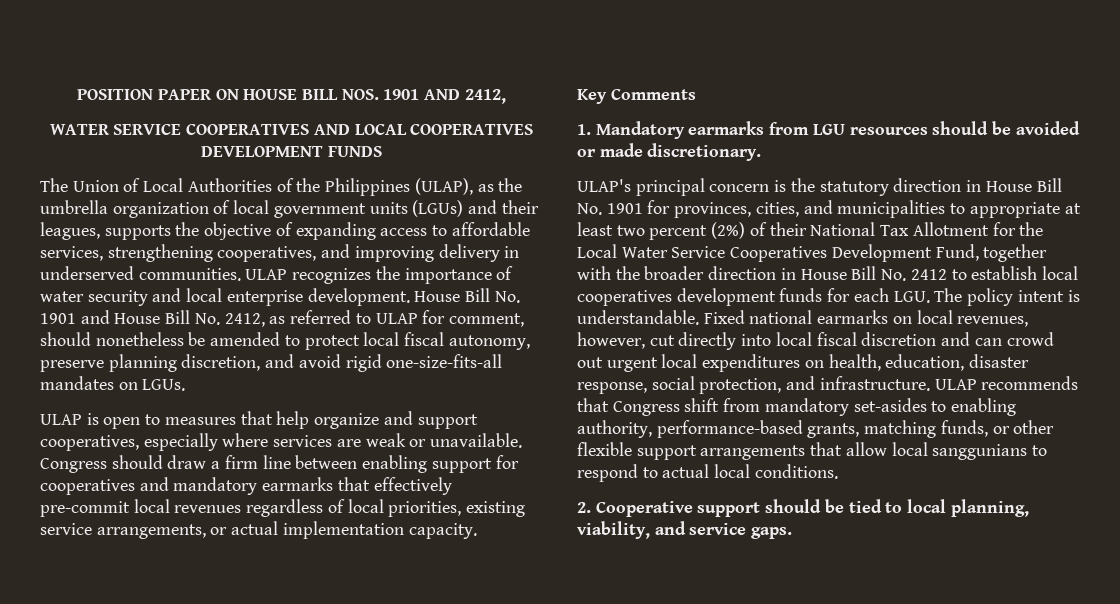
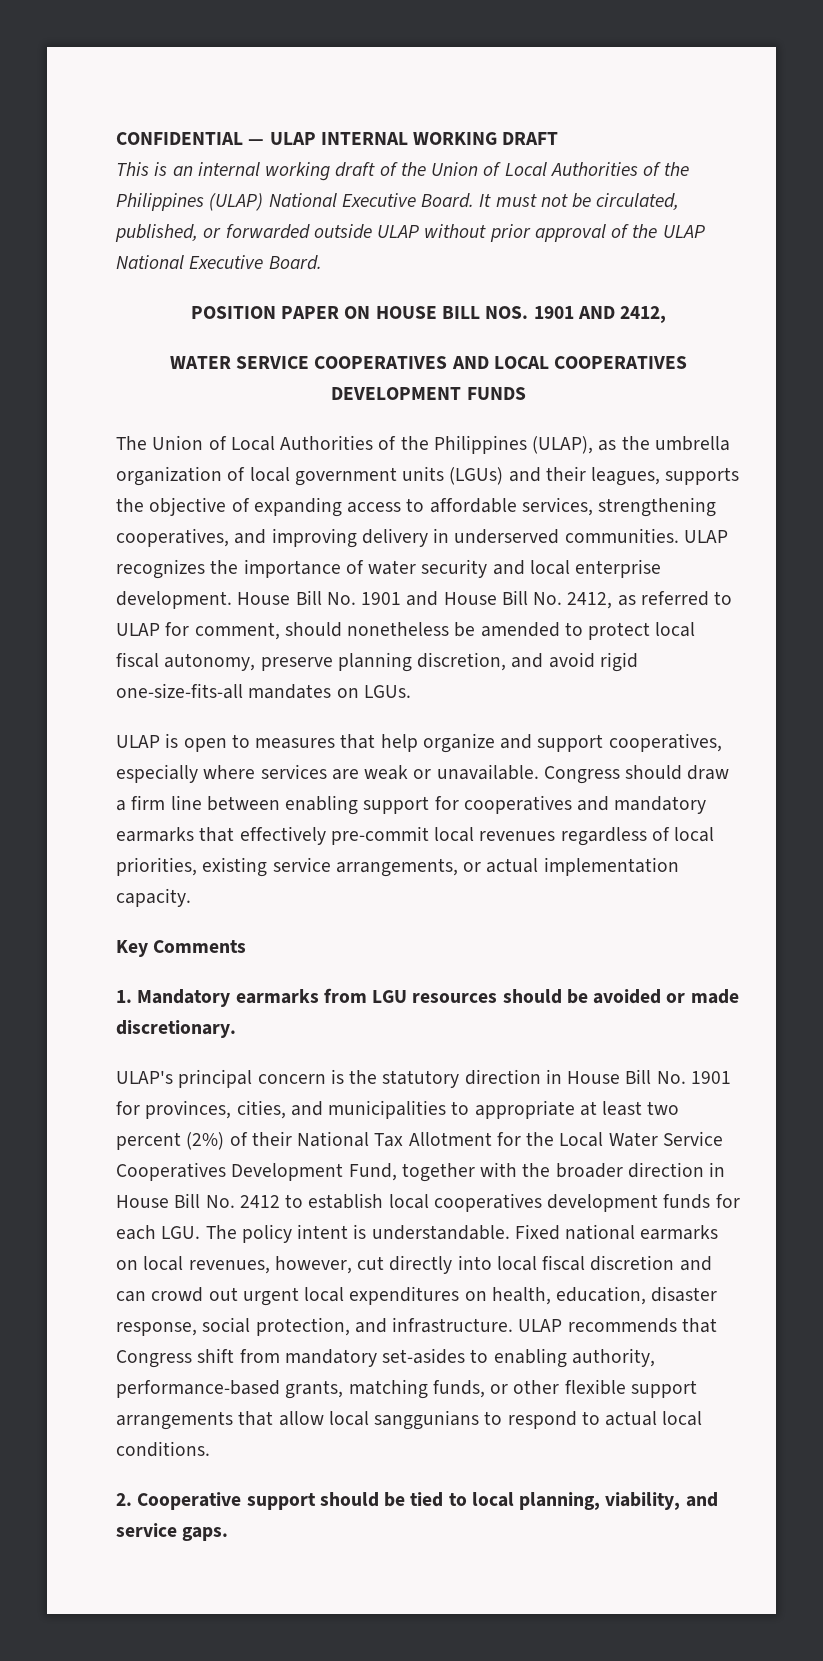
+ CONFIDENTIAL — ULAP INTERNAL WORKING DRAFT
+ This is an internal working draft of the Union of Local Authorities of the Philippines (ULAP) National Executive Board. It must not be circulated, published, or forwarded outside ULAP without prior approval of the ULAP National Executive Board.

